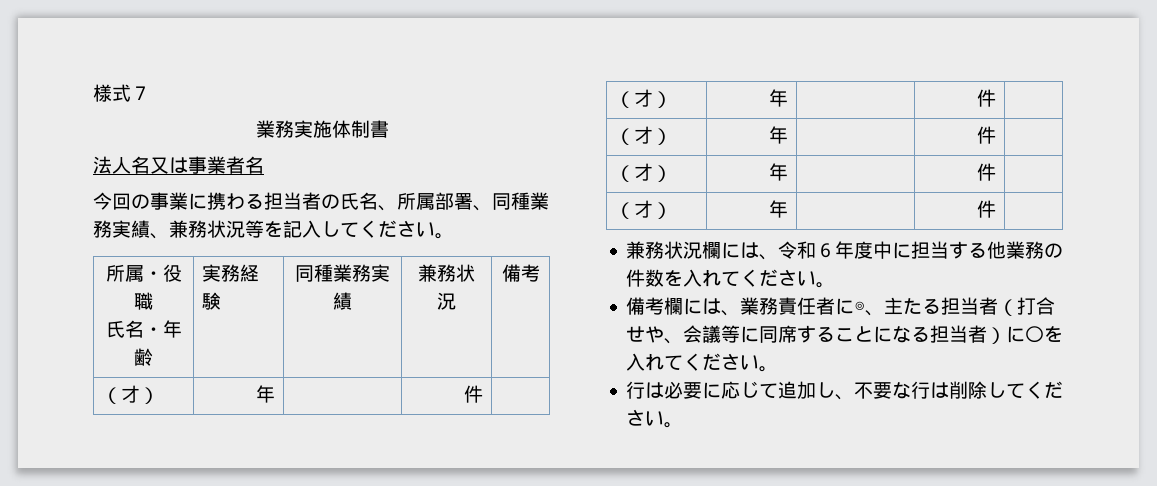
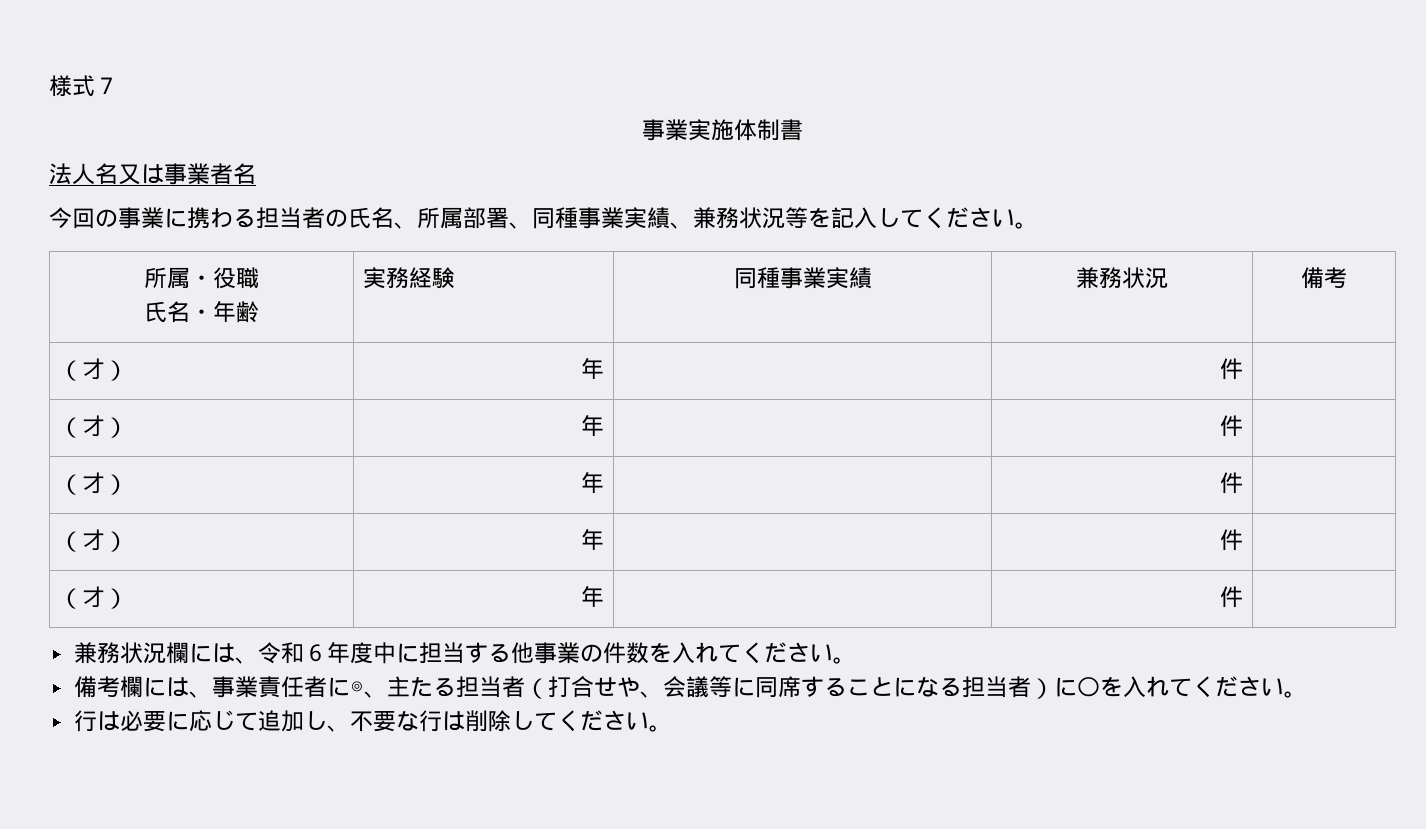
- 業務実施体制書
+ 事業実施体制書
- 今回の事業に携わる担当者の氏名、所属部署、同種業務実績、兼務状況等を記入してください。
+ 今回の事業に携わる担当者の氏名、所属部署、同種事業実績、兼務状況等を記入してください。
  所属・役職
- 氏名・年齢 | 実務経験 | 同種業務実績 | 兼務状況 | 備考
+ 氏名・年齢 | 実務経験 | 同種事業実績 | 兼務状況 | 備考
- 兼務状況欄には、令和６年度中に担当する他業務の件数を入れてください。
+ 兼務状況欄には、令和６年度中に担当する他事業の件数を入れてください。
- 備考欄には、業務責任者に◎、主たる担当者（打合せや、会議等に同席することになる担当者）に〇を入れてください。
+ 備考欄には、事業責任者に◎、主たる担当者（打合せや、会議等に同席することになる担当者）に〇を入れてください。

